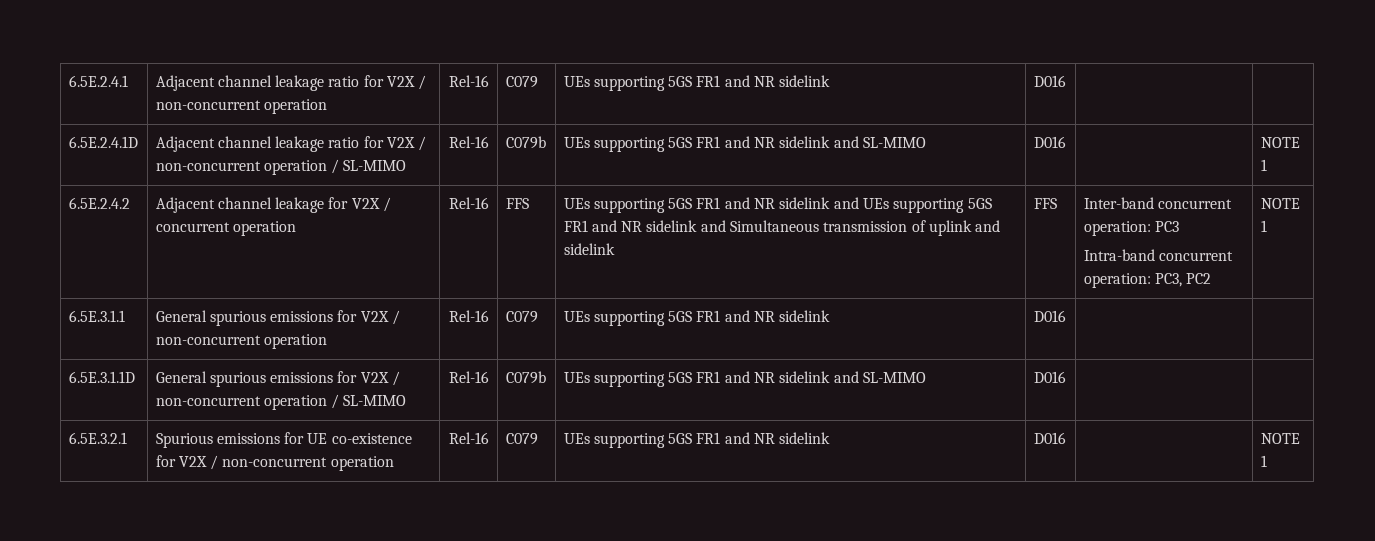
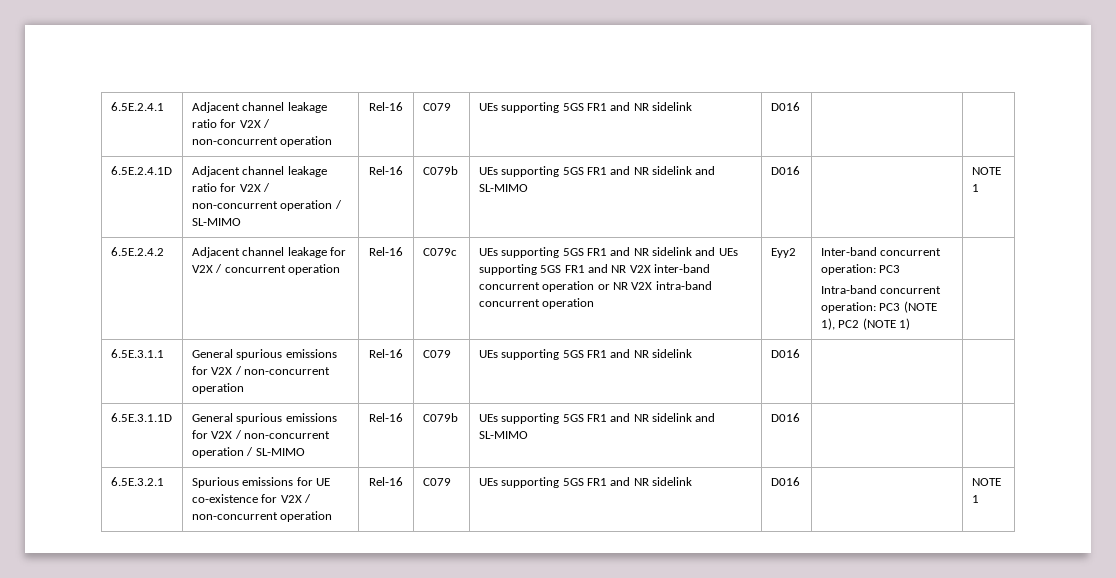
- Rel-16 | FFS
+ Rel-16 | C079c
- UEs supporting 5GS FR1 and NR sidelink and UEs supporting 5GS FR1 and NR sidelink and Simultaneous transmission of uplink and sidelink | FFS
+ UEs supporting 5GS FR1 and NR sidelink and UEs supporting 5GS FR1 and NR V2X inter-band concurrent operation or NR V2X intra-band concurrent operation | Eyy2
- Intra-band concurrent operation: PC3, PC2 | NOTE 1
+ Intra-band concurrent operation: PC3 (NOTE 1), PC2 (NOTE 1)

